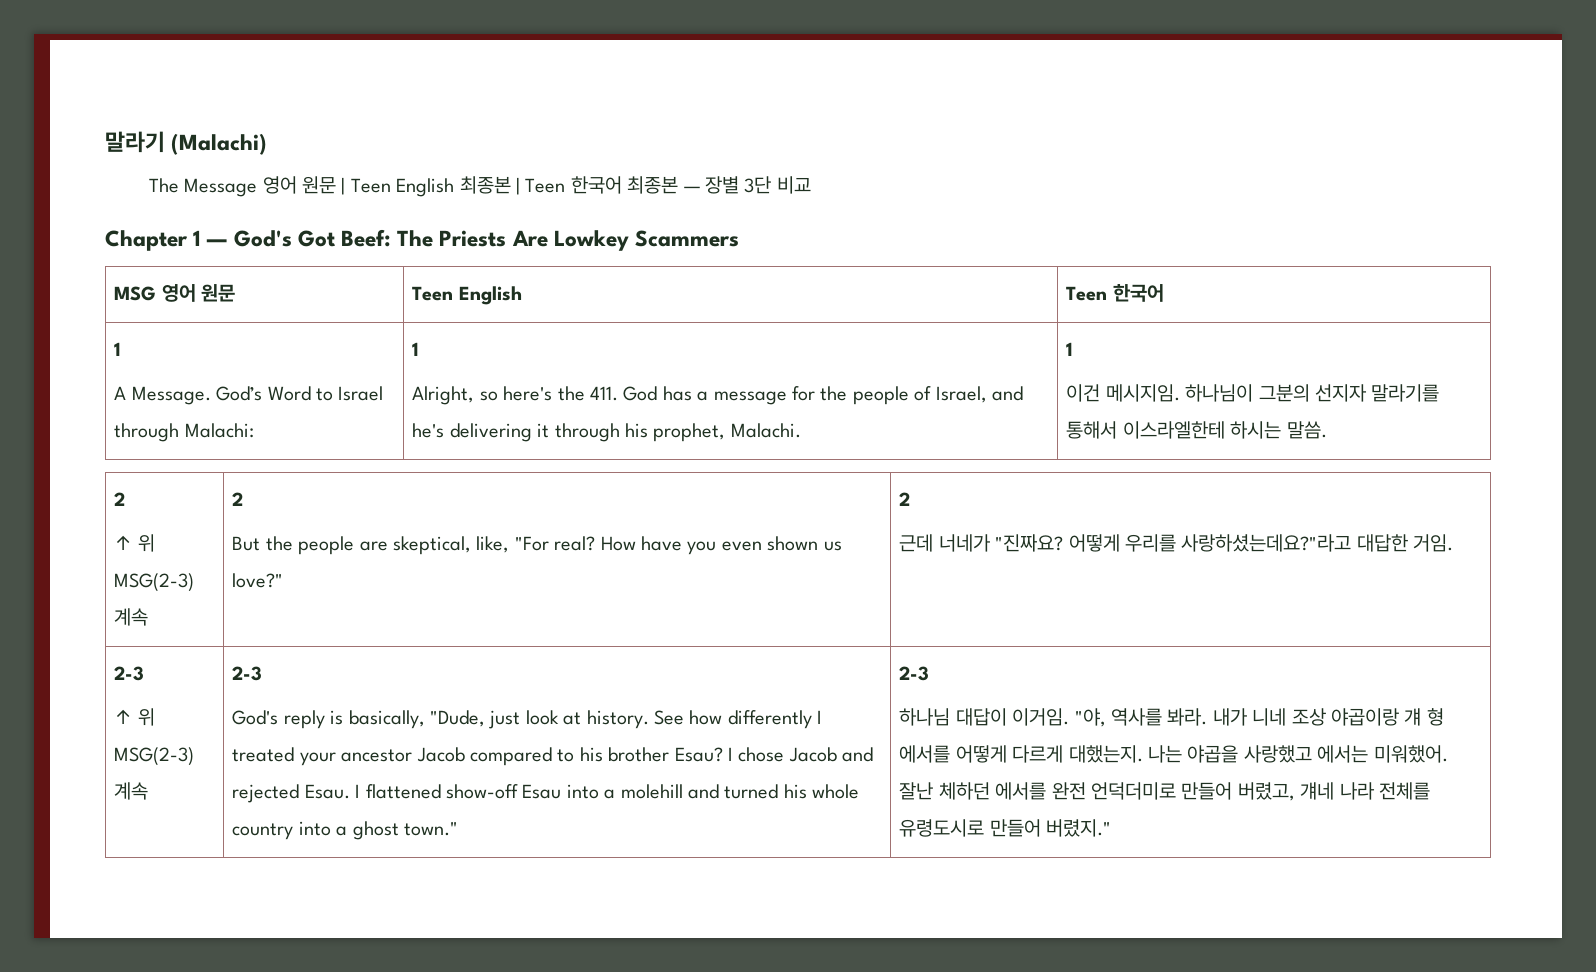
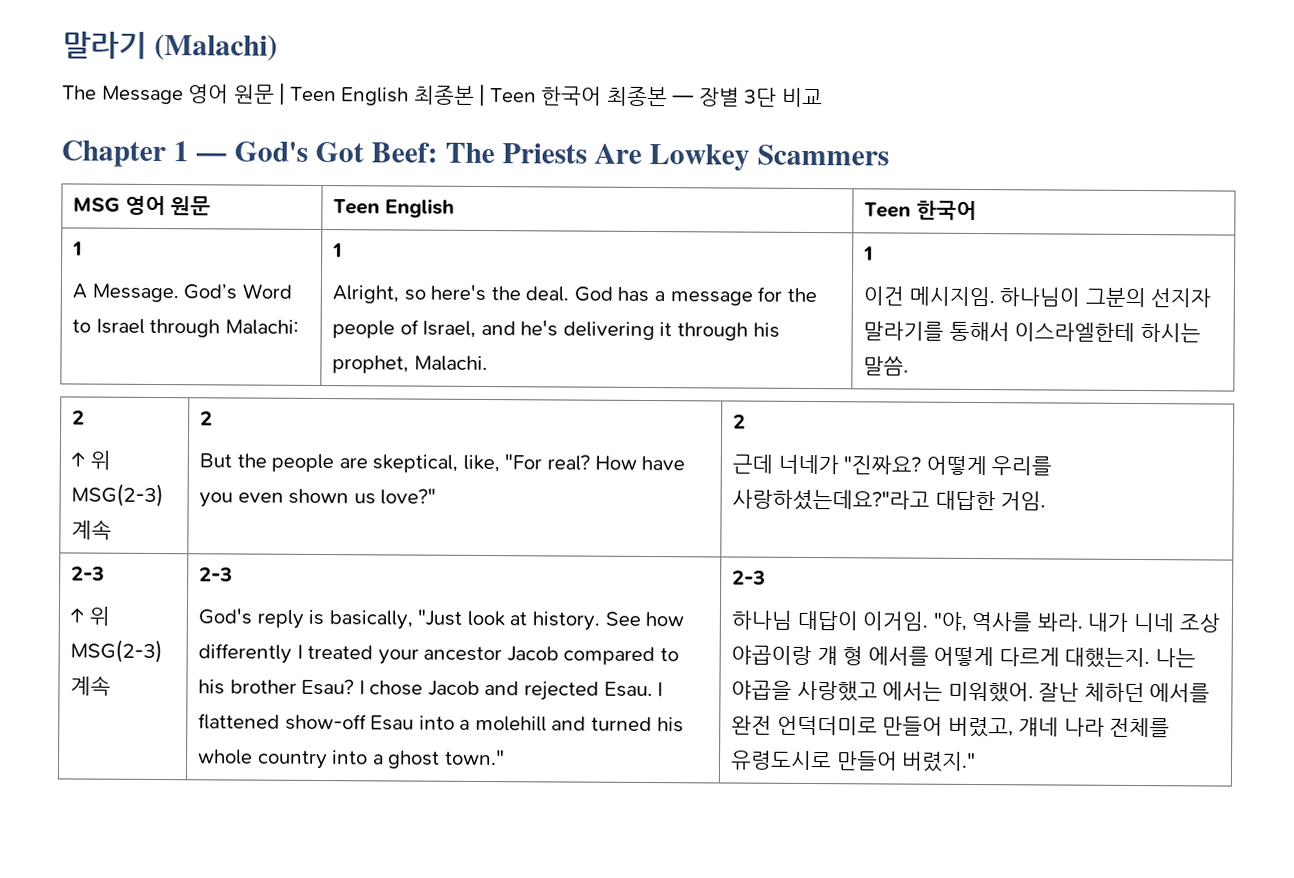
- Alright, so here's the 411. God has a message for the people of Israel, and he's delivering it through his prophet, Malachi.
+ Alright, so here's the deal. God has a message for the people of Israel, and he's delivering it through his prophet, Malachi.
- God's reply is basically, "Dude, just look at history.
+ God's reply is basically, "Just look at history.

